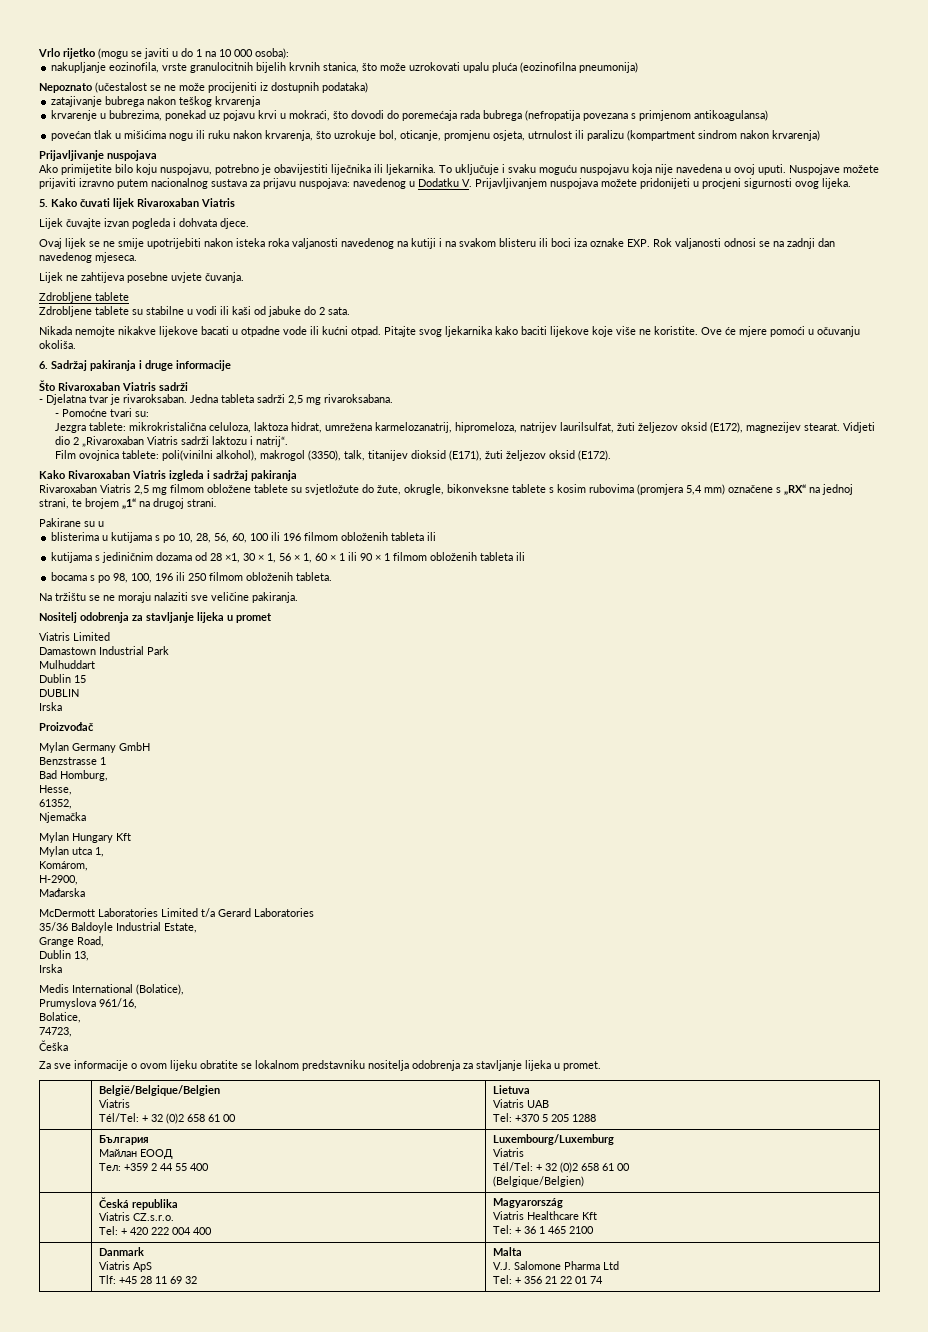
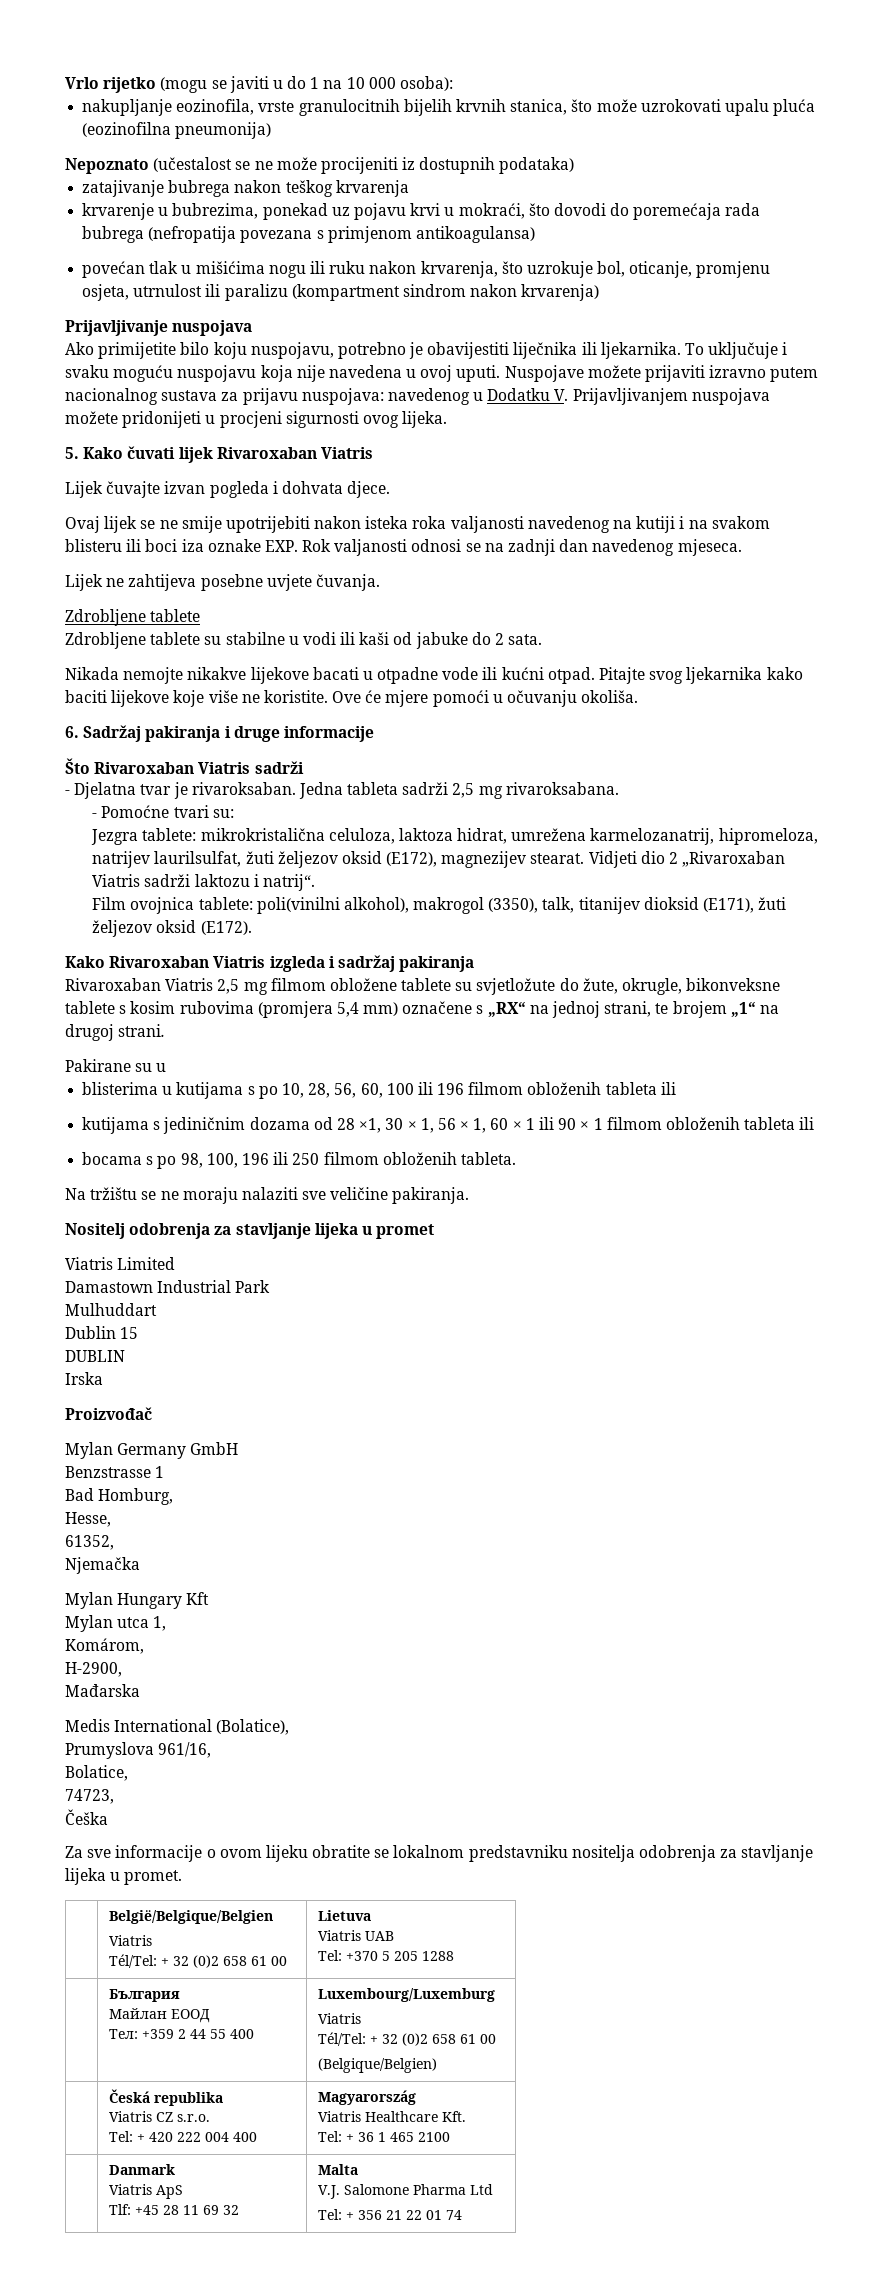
- McDermott Laboratories Limited t/a Gerard Laboratories
- 35/36 Baldoyle Industrial Estate,
- Grange Road,
- Dublin 13,
- Irska
  | Česká republika
- Viatris CZ.s.r.o.
+ Viatris CZ s.r.o.
  Tel: + 420 222 004 400 | Magyarország
- Viatris Healthcare Kft
+ Viatris Healthcare Kft.

